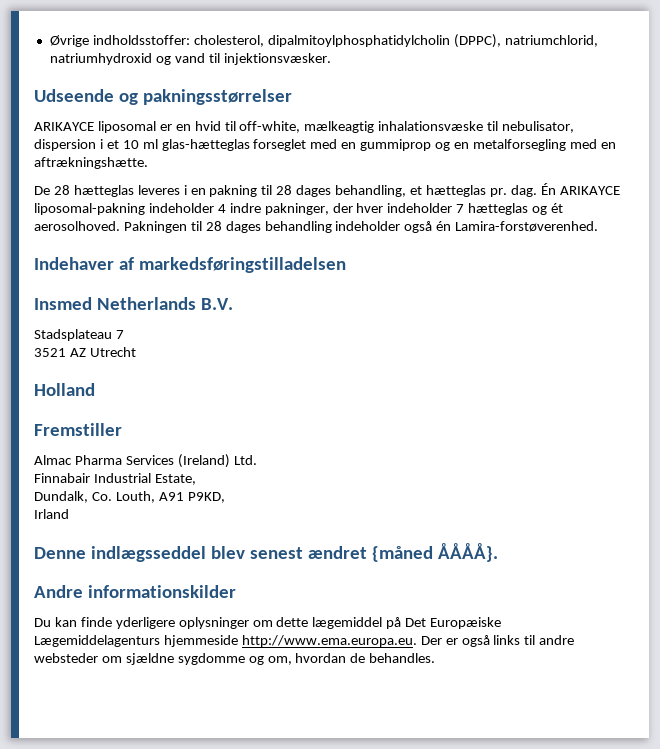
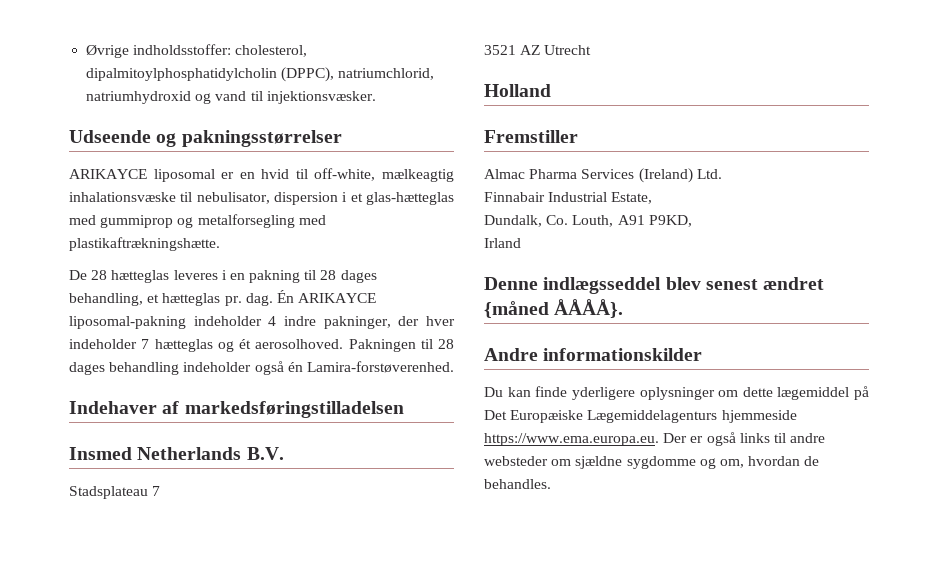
- ARIKAYCE liposomal er en hvid til off-white, mælkeagtig inhalationsvæske til nebulisator, dispersion i et 10 ml glas-hætteglas forseglet med en gummiprop og en metalforsegling med en aftrækningshætte.
+ ARIKAYCE liposomal er en hvid til off-white, mælkeagtig inhalationsvæske til nebulisator, dispersion i et glas-hætteglas med gummiprop og metalforsegling med plastikaftrækningshætte.
- Du kan finde yderligere oplysninger om dette lægemiddel på Det Europæiske Lægemiddelagenturs hjemmeside http://www.ema.europa.eu. Der er også links til andre websteder om sjældne sygdomme og om, hvordan de behandles.
+ Du kan finde yderligere oplysninger om dette lægemiddel på Det Europæiske Lægemiddelagenturs hjemmeside https://www.ema.europa.eu. Der er også links til andre websteder om sjældne sygdomme og om, hvordan de behandles.

